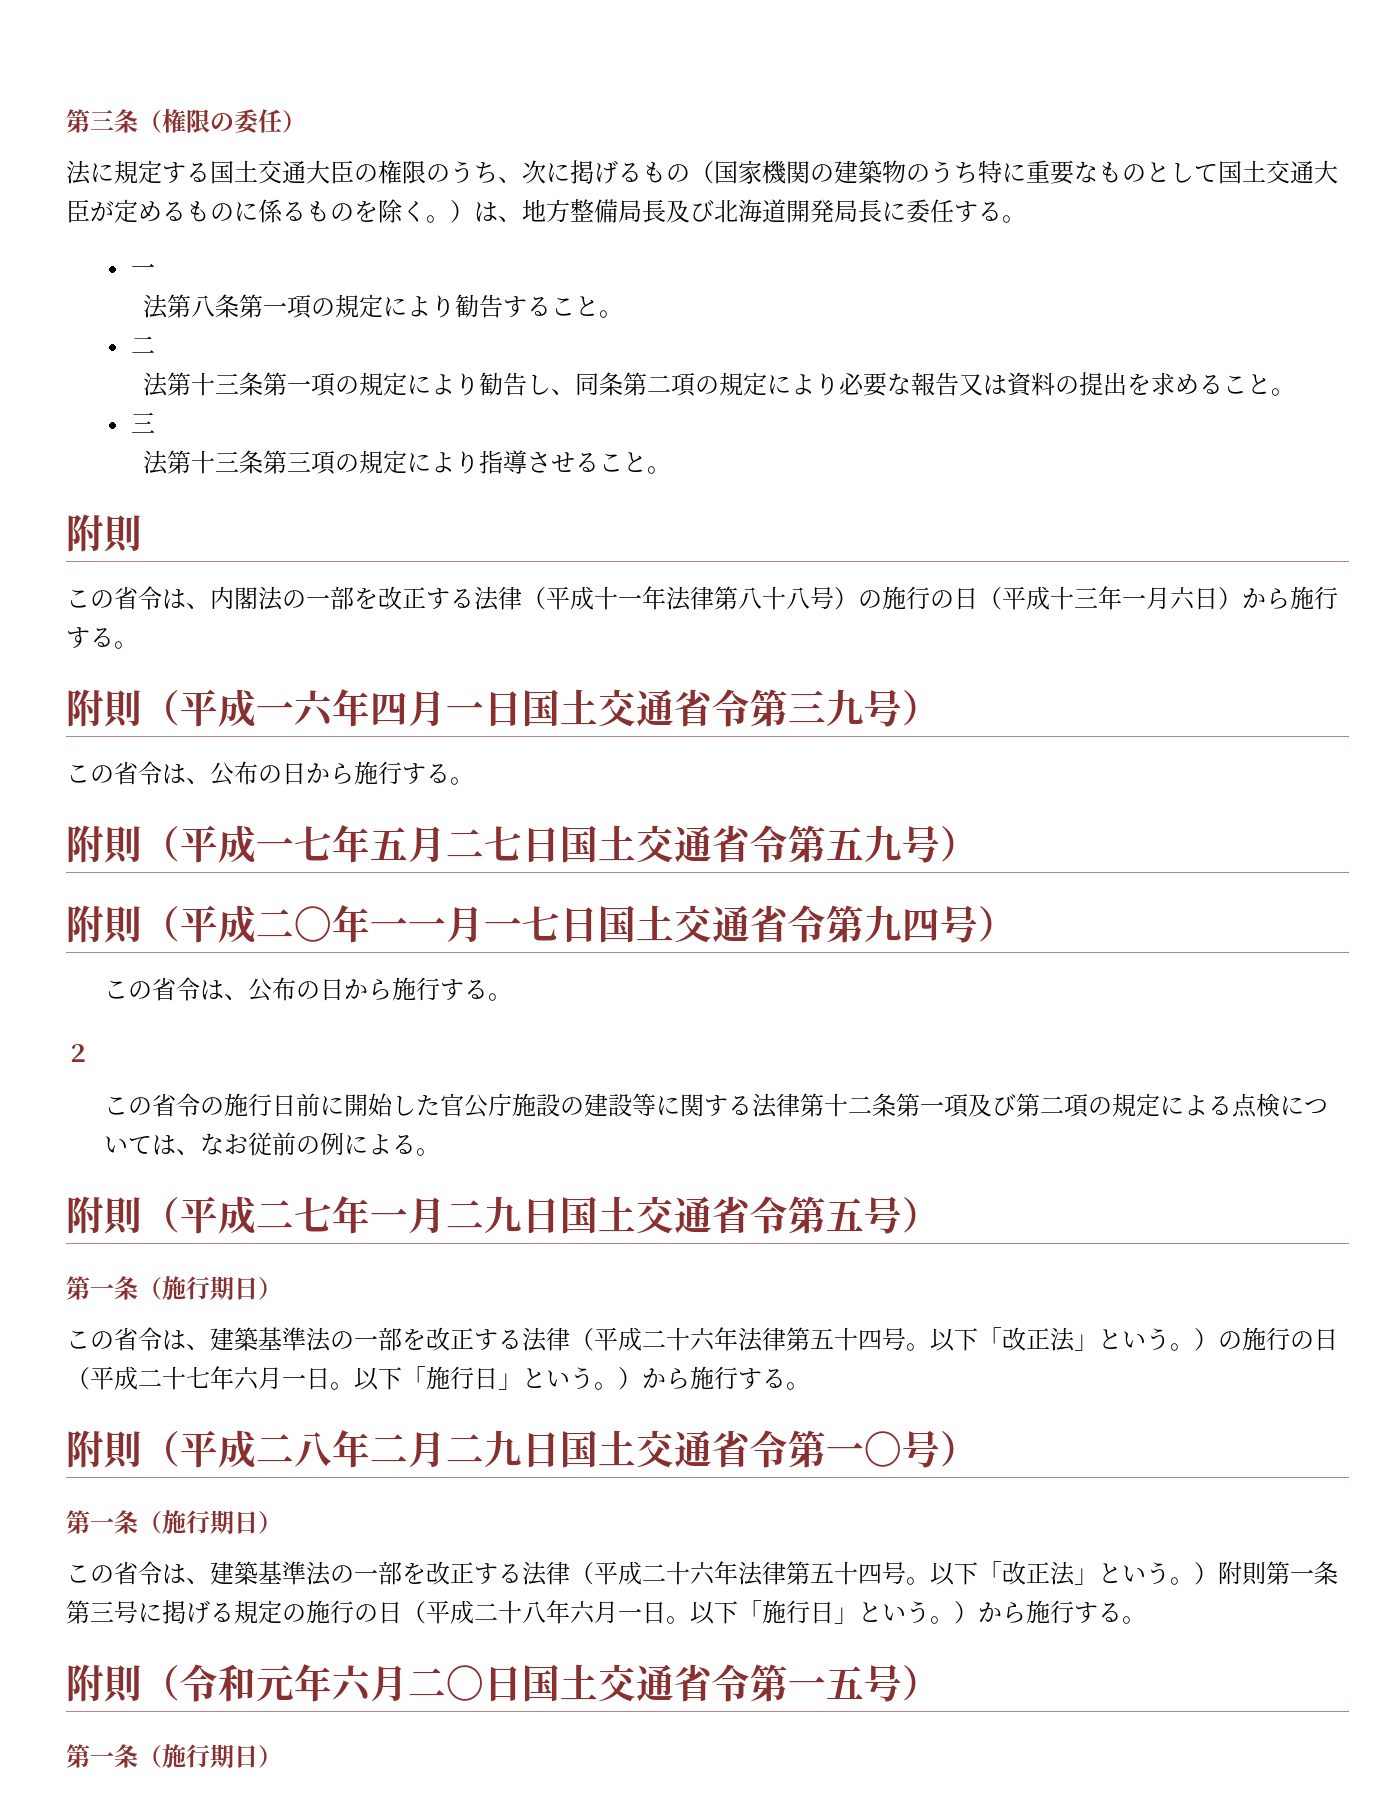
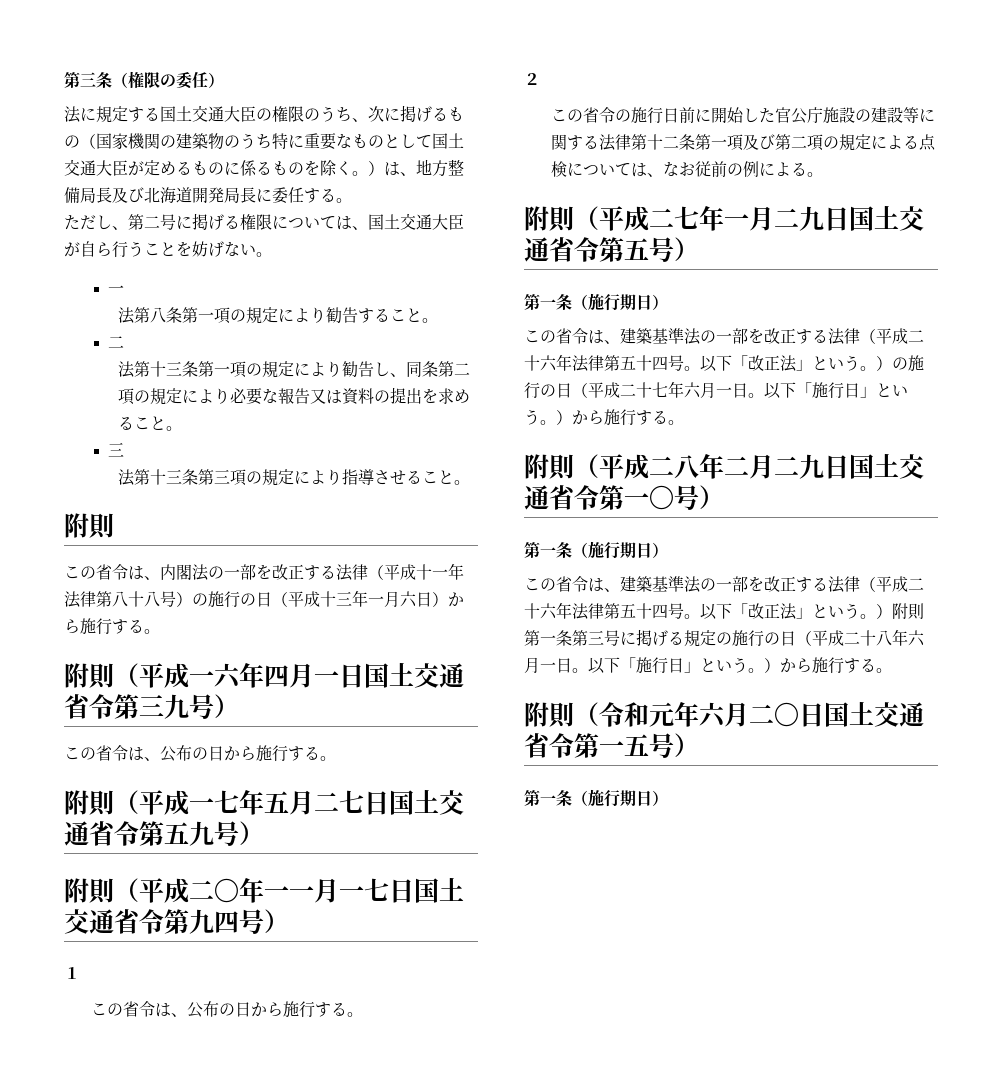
+ ただし、第二号に掲げる権限については、国土交通大臣が自ら行うことを妨げない。
+ １

